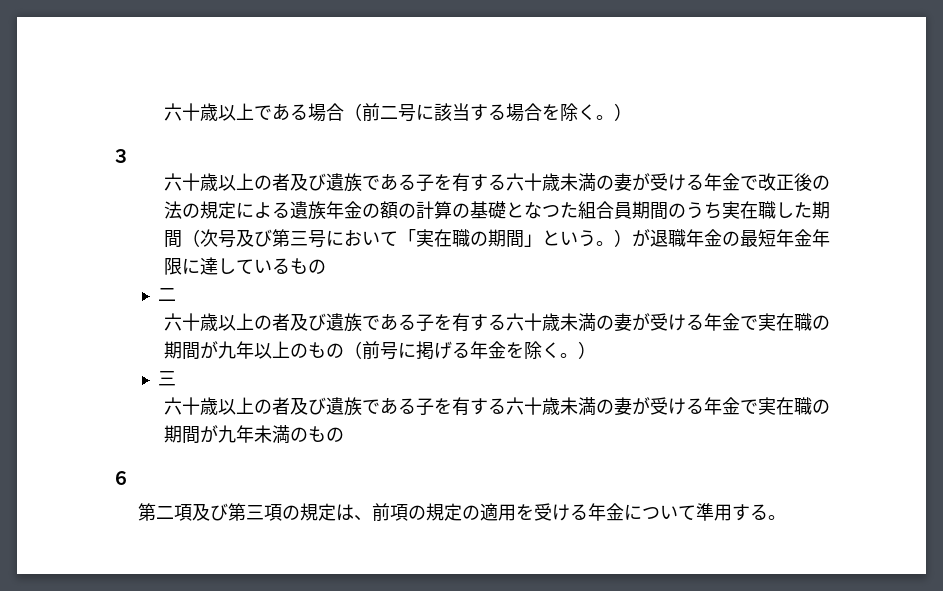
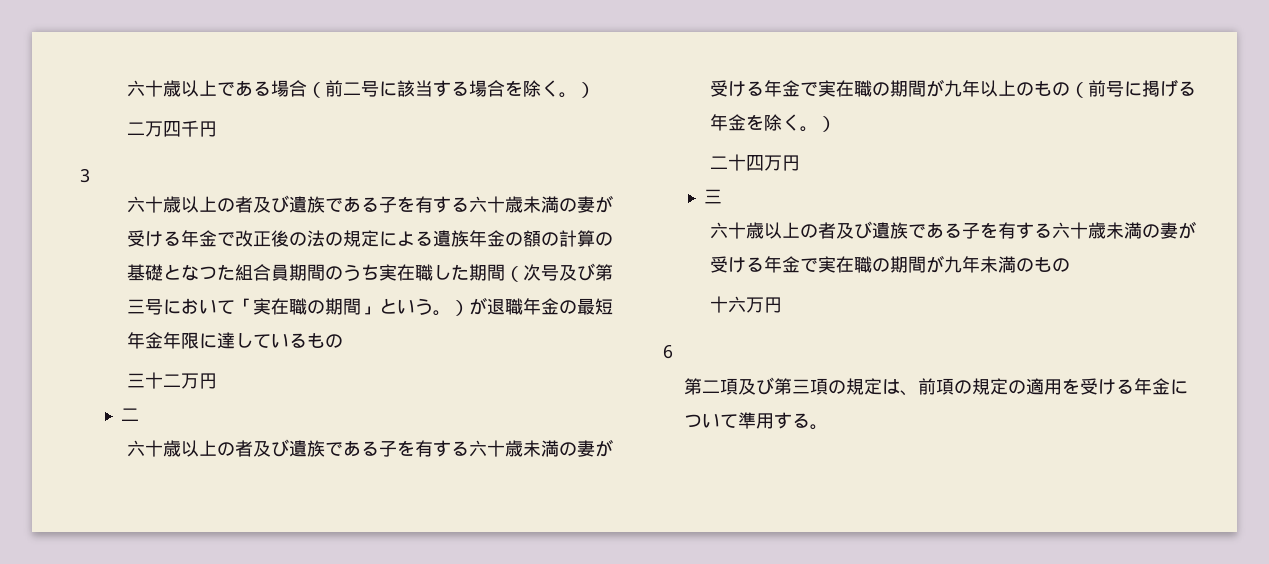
+ 二万四千円
+ 三十二万円
+ 二十四万円
+ 十六万円

